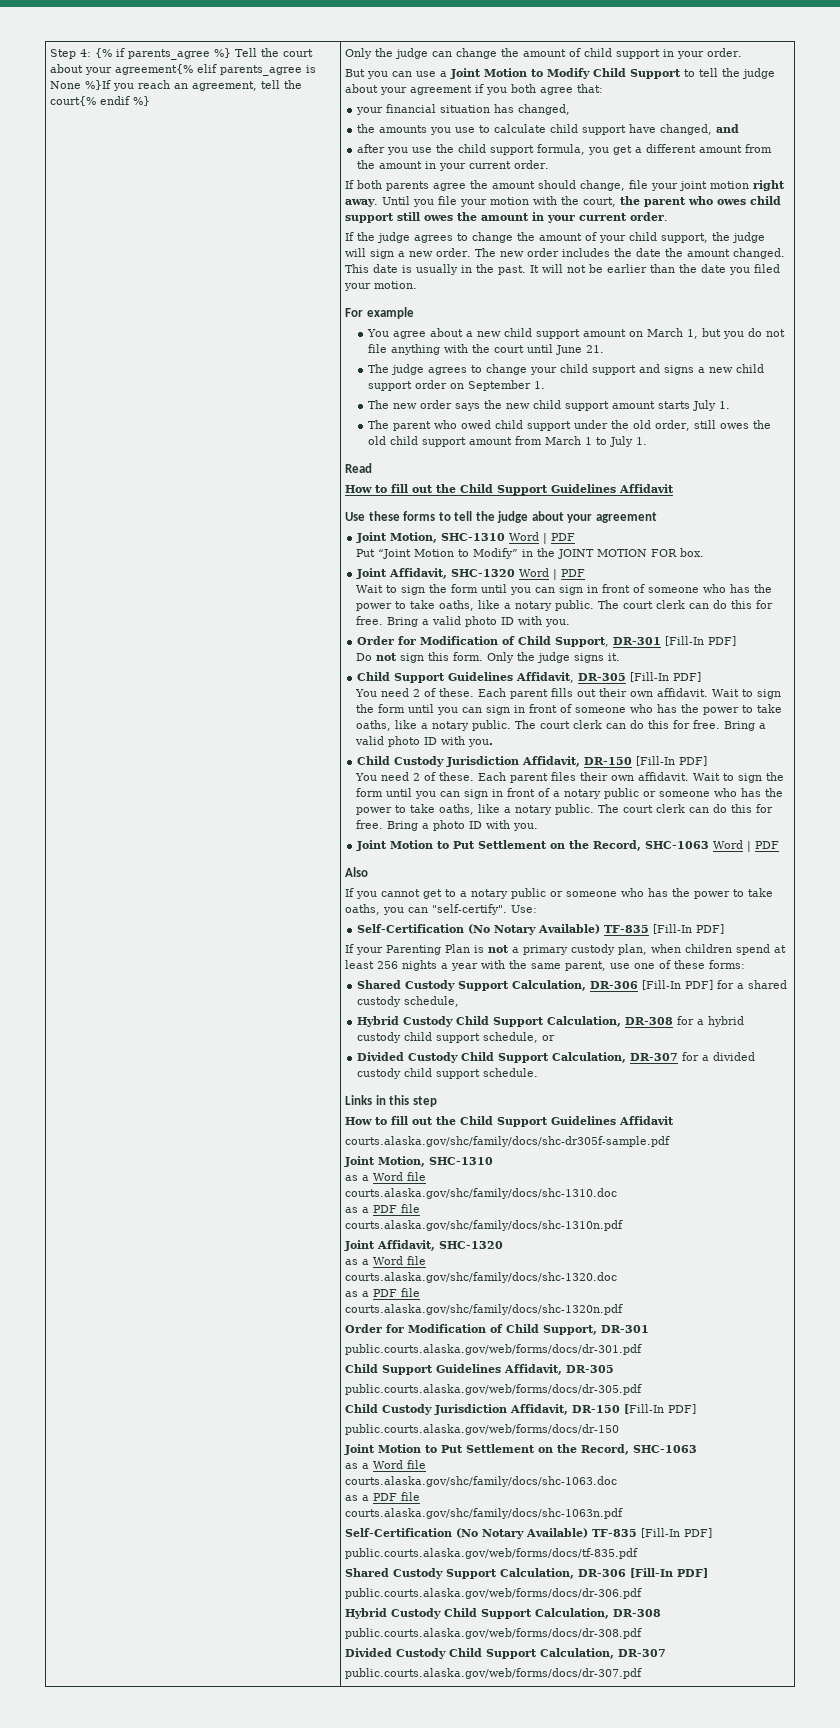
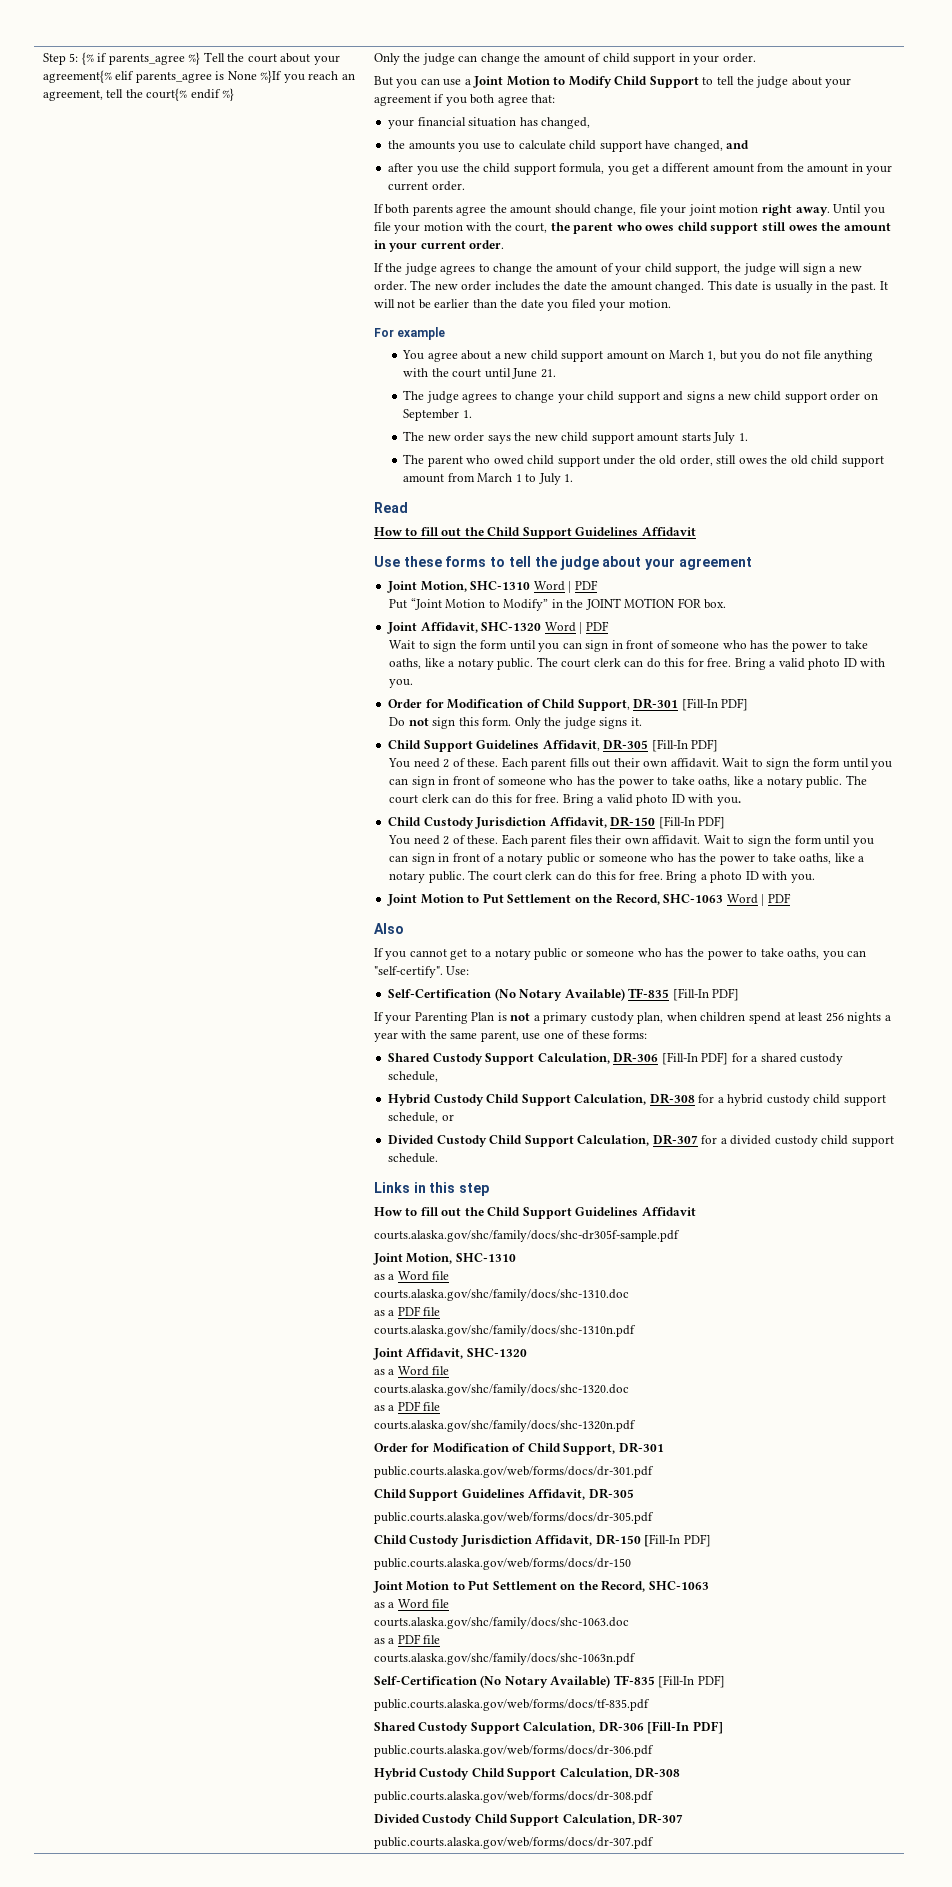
- Step 4: {% if parents_agree %} Tell the court about your agreement{% elif parents_agree is None %}If you reach an agreement, tell the court{% endif %}
+ Step 5: {% if parents_agree %} Tell the court about your agreement{% elif parents_agree is None %}If you reach an agreement, tell the court{% endif %}

